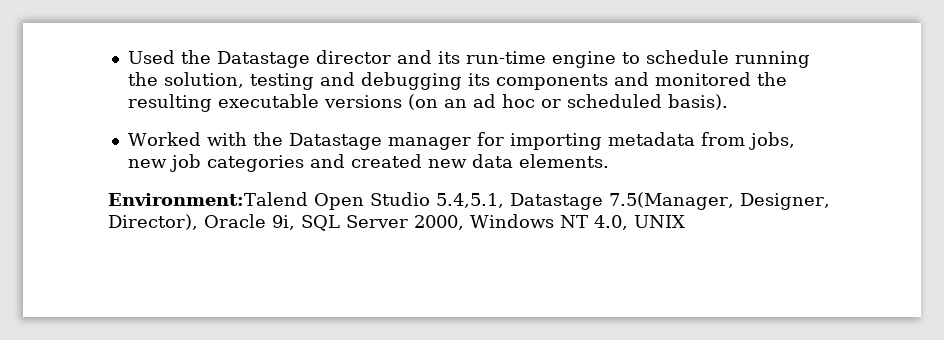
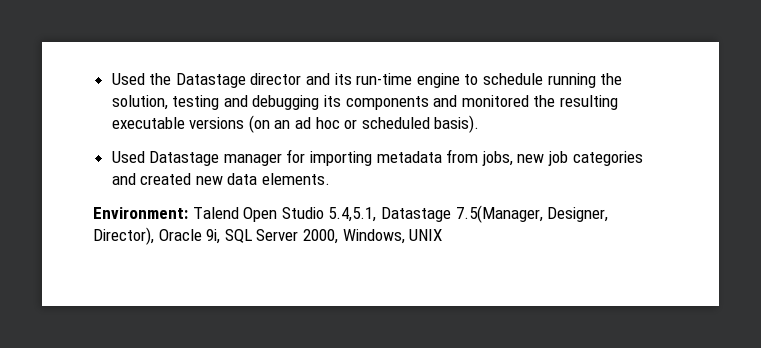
- Worked with the Datastage manager for importing metadata from jobs, new job categories and created new data elements.
+ Used Datastage manager for importing metadata from jobs, new job categories and created new data elements.
- Environment:Talend Open Studio 5.4,5.1, Datastage 7.5(Manager, Designer, Director), Oracle 9i, SQL Server 2000, Windows NT 4.0, UNIX
+ Environment: Talend Open Studio 5.4,5.1, Datastage 7.5(Manager, Designer, Director), Oracle 9i, SQL Server 2000, Windows, UNIX

